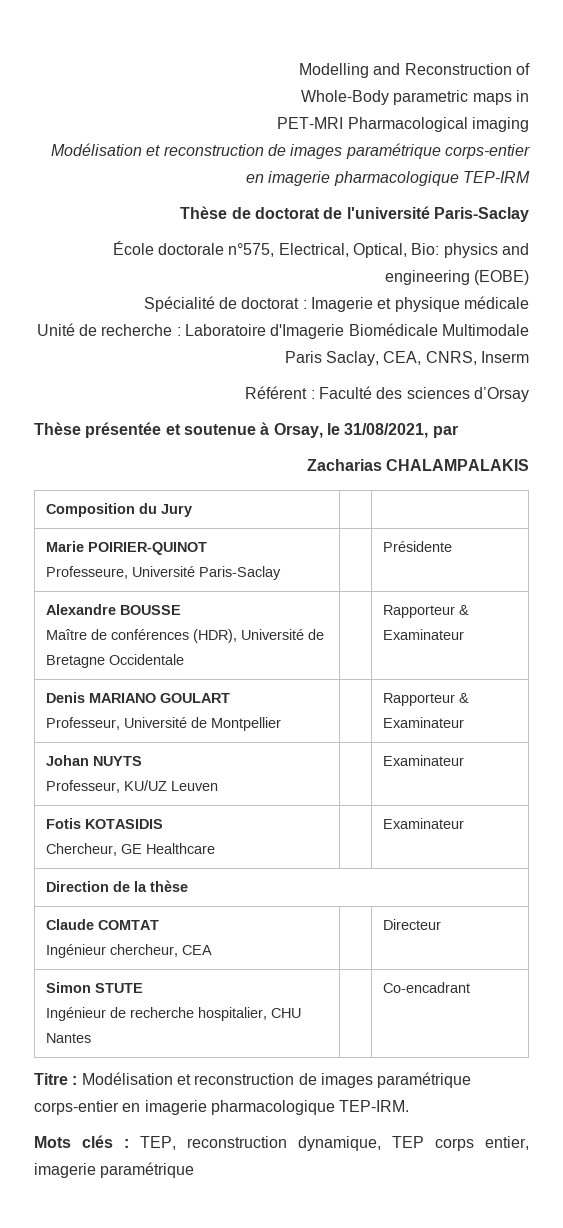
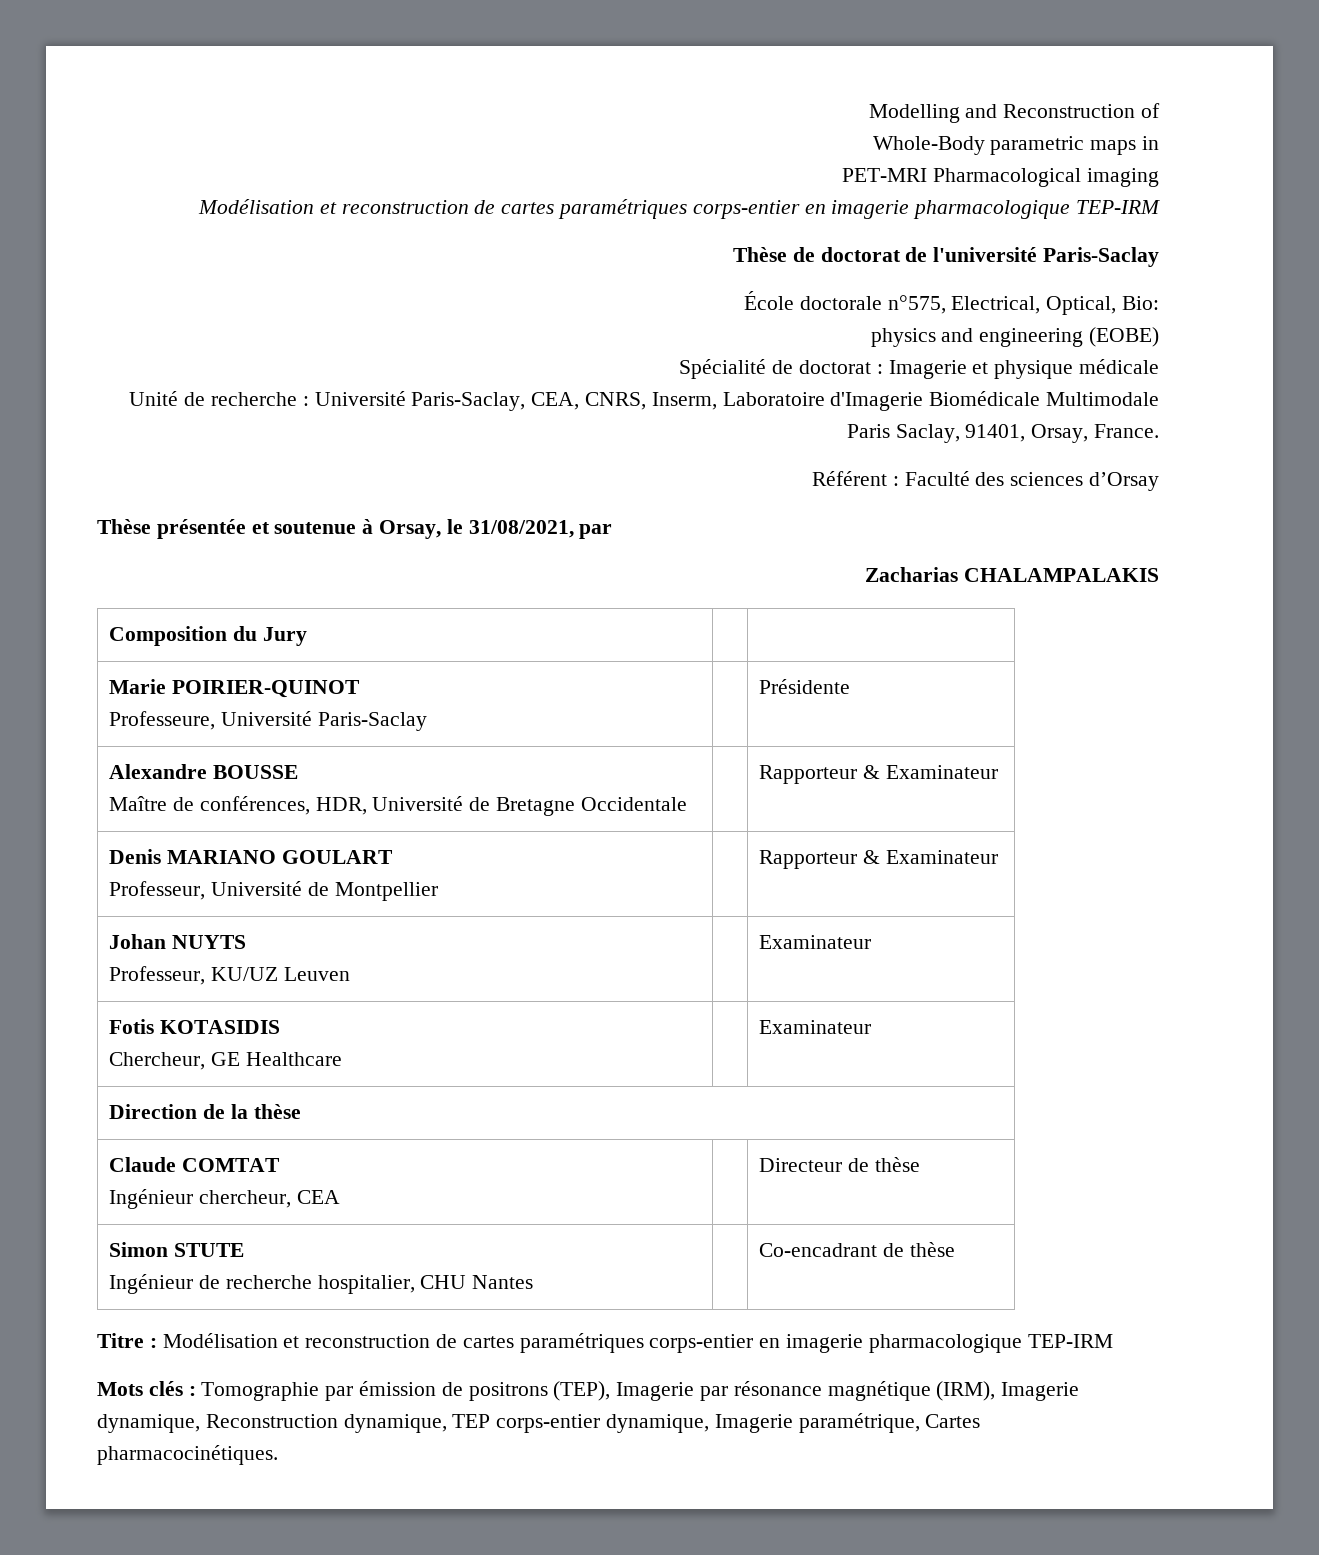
  PET-MRI Pharmacological imaging
- Modélisation et reconstruction de images paramétrique corps-entier en imagerie pharmacologique TEP-IRM
+ Modélisation et reconstruction de cartes paramétriques corps-entier en imagerie pharmacologique TEP-IRM
- École doctorale n°575, Electrical, Optical, Bio: physics and engineering (EOBE)
+ École doctorale n°575, Electrical, Optical, Bio:
+ physics and engineering (EOBE)
- Unité de recherche : Laboratoire d'Imagerie Biomédicale Multimodale Paris Saclay, CEA, CNRS, Inserm
+ Unité de recherche : Université Paris-Saclay, CEA, CNRS, Inserm, Laboratoire d'Imagerie Biomédicale Multimodale Paris Saclay, 91401, Orsay, France.
  Alexandre BOUSSE
- Maître de conférences (HDR), Université de Bretagne Occidentale | | Rapporteur & Examinateur
+ Maître de conférences, HDR, Université de Bretagne Occidentale | | Rapporteur & Examinateur
  Claude COMTAT
- Ingénieur chercheur, CEA | | Directeur
+ Ingénieur chercheur, CEA | | Directeur de thèse
  Simon STUTE
- Ingénieur de recherche hospitalier, CHU Nantes | | Co-encadrant
+ Ingénieur de recherche hospitalier, CHU Nantes | | Co-encadrant de thèse
- Titre : Modélisation et reconstruction de images paramétrique corps-entier en imagerie pharmacologique TEP-IRM.
+ Titre : Modélisation et reconstruction de cartes paramétriques corps-entier en imagerie pharmacologique TEP-IRM
- Mots clés : TEP, reconstruction dynamique, TEP corps entier, imagerie paramétrique
+ Mots clés : Tomographie par émission de positrons (TEP), Imagerie par résonance magnétique (IRM), Imagerie dynamique, Reconstruction dynamique, TEP corps-entier dynamique, Imagerie paramétrique, Cartes pharmacocinétiques.

